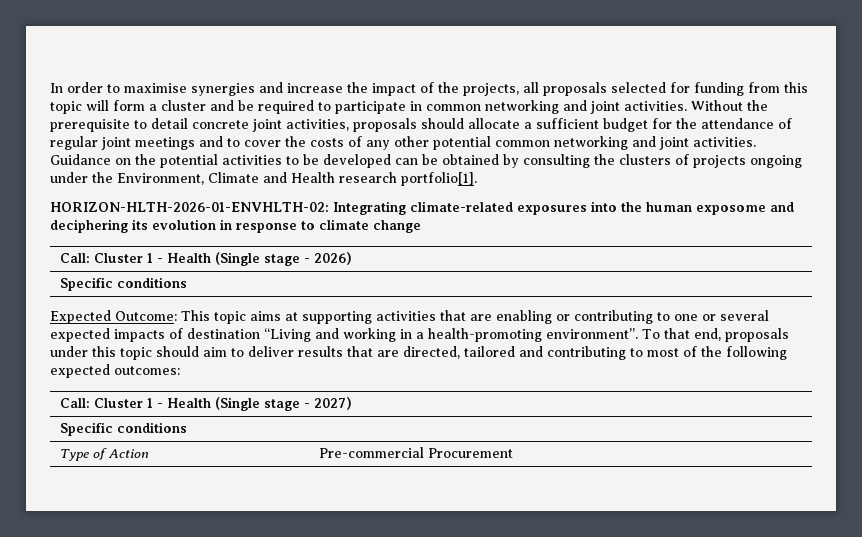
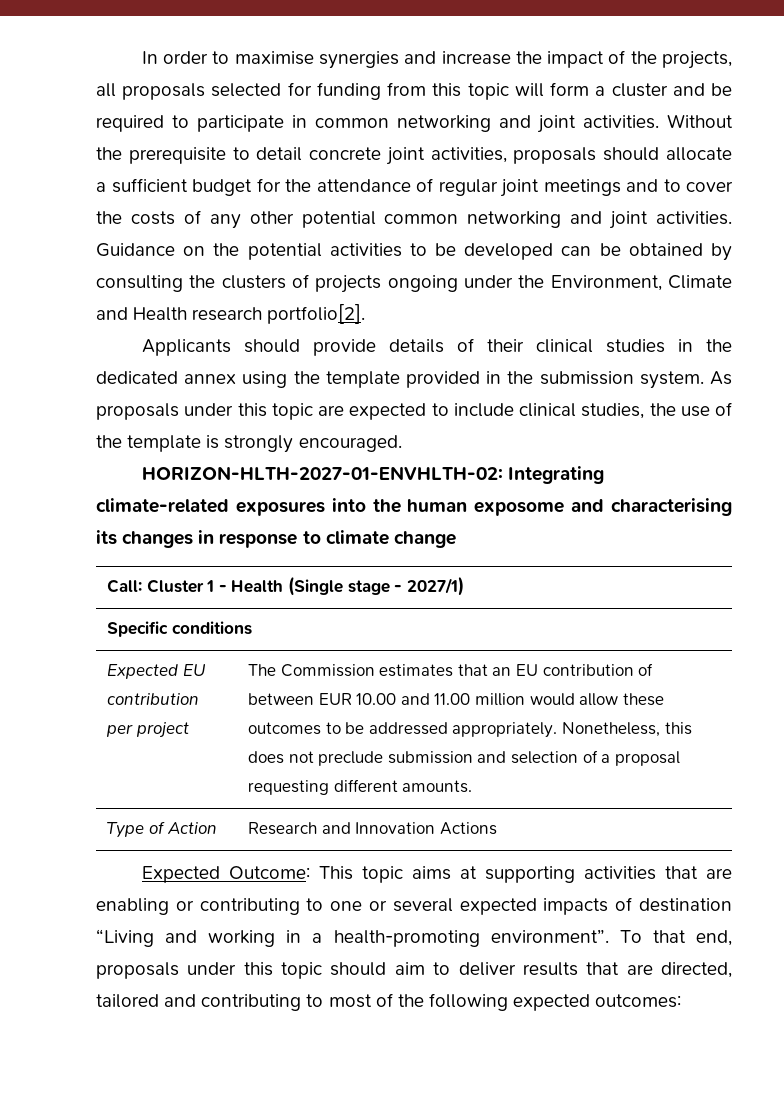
- Guidance on the potential activities to be developed can be obtained by consulting the clusters of projects ongoing under the Environment, Climate and Health research portfolio[1].
- HORIZON-HLTH-2026-01-ENVHLTH-02: Integrating climate-related exposures into the human exposome and deciphering its evolution in response to climate change
+ Guidance on the potential activities to be developed can be obtained by consulting the clusters of projects ongoing under the Environment, Climate and Health research portfolio[2].
+ Applicants should provide details of their clinical studies in the dedicated annex using the template provided in the submission system. As proposals under this topic are expected to include clinical studies, the use of the template is strongly encouraged.
+ HORIZON-HLTH-2027-01-ENVHLTH-02: Integrating climate-related exposures into the human exposome and characterising its changes in response to climate change
- Call: Cluster 1 - Health (Single stage - 2026)
+ Call: Cluster 1 - Health (Single stage - 2027/1)
  Specific conditions
+ Expected EU contribution per project | The Commission estimates that an EU contribution of between EUR 10.00 and 11.00 million would allow these outcomes to be addressed appropriately. Nonetheless, this does not preclude submission and selection of a proposal requesting different amounts.
+ Type of Action | Research and Innovation Actions
- Call: Cluster 1 - Health (Single stage - 2027)
- Specific conditions
- Type of Action | Pre-commercial Procurement

